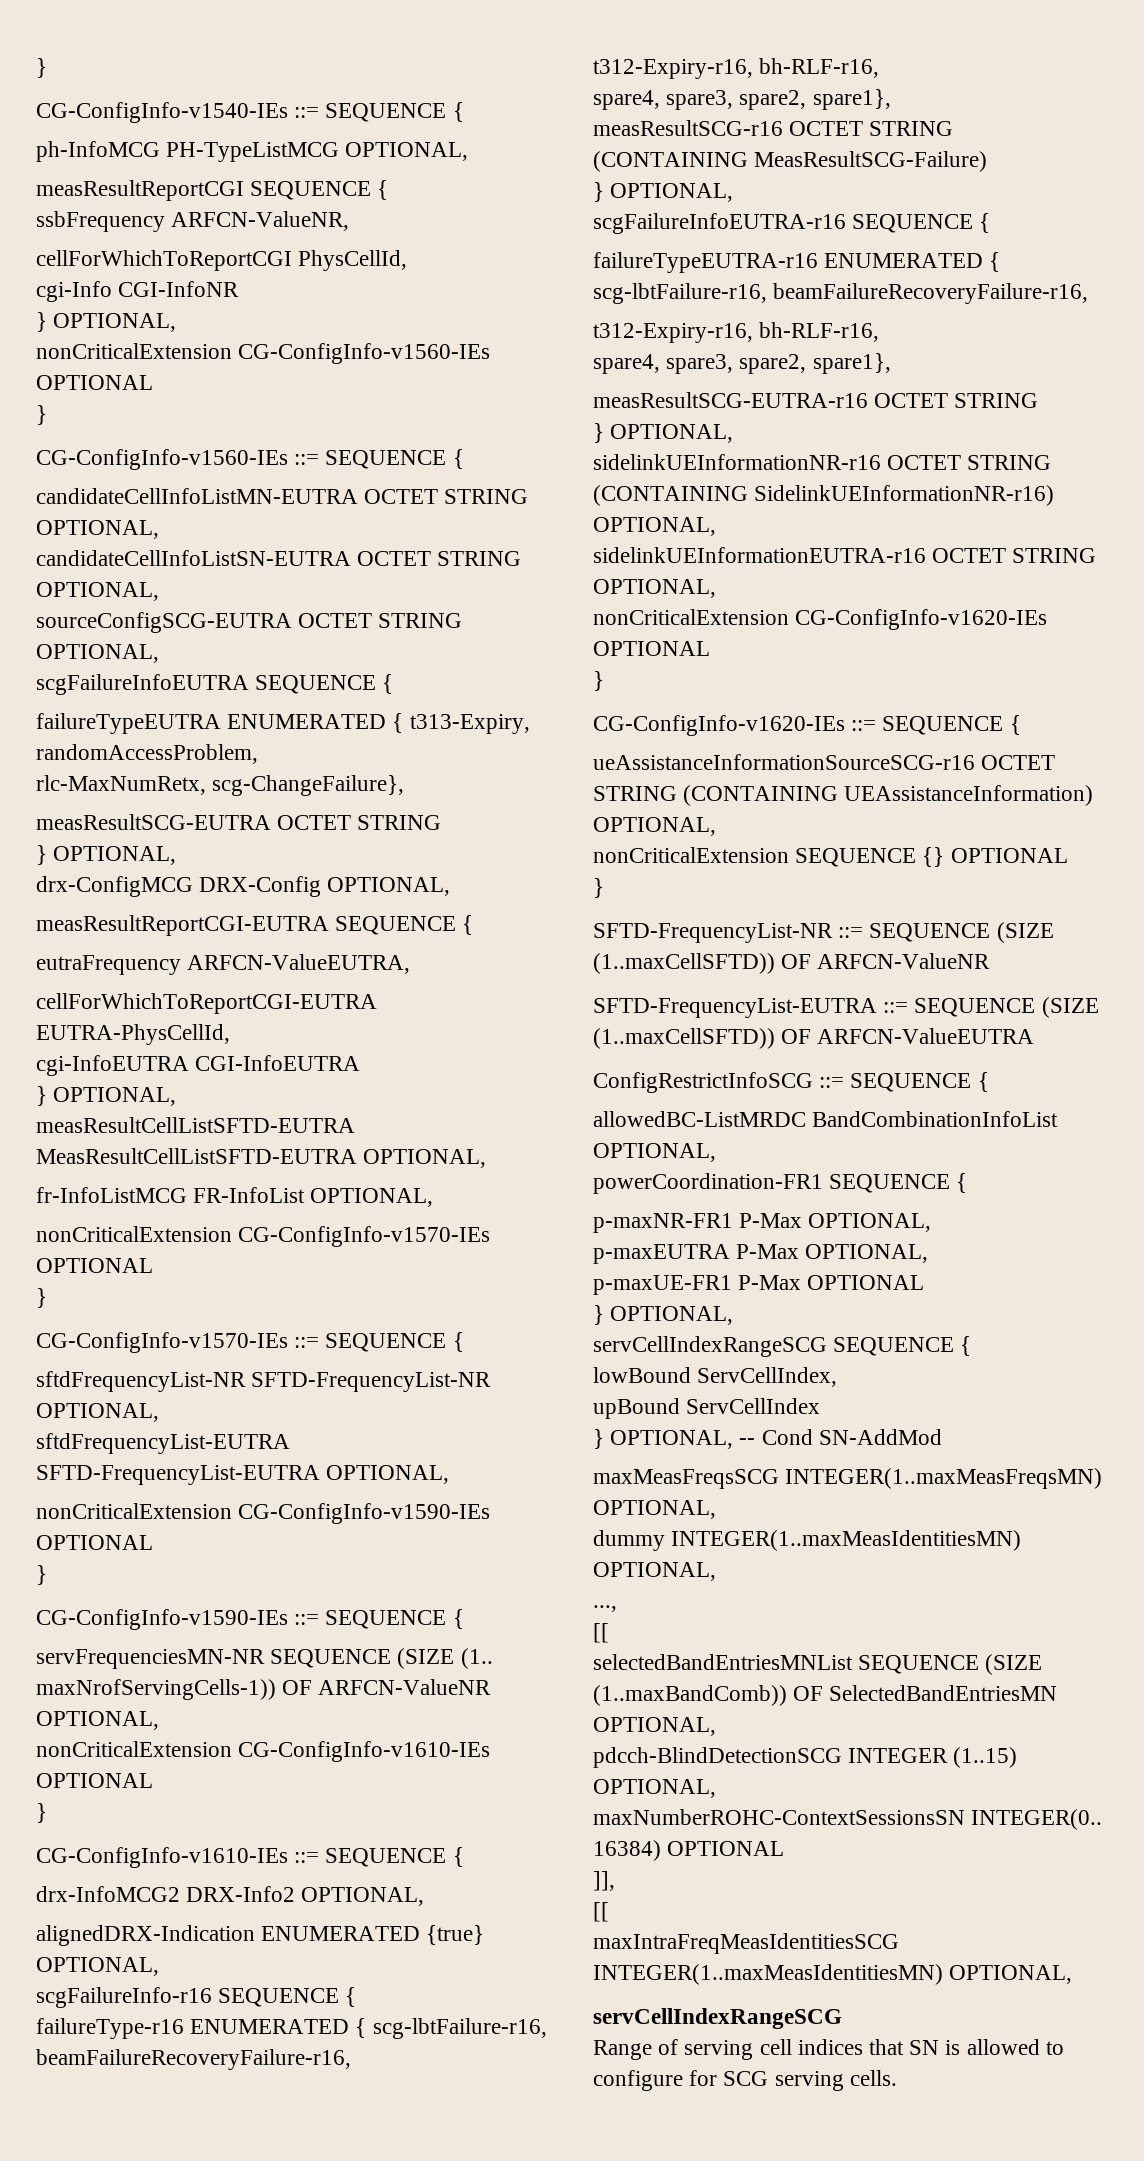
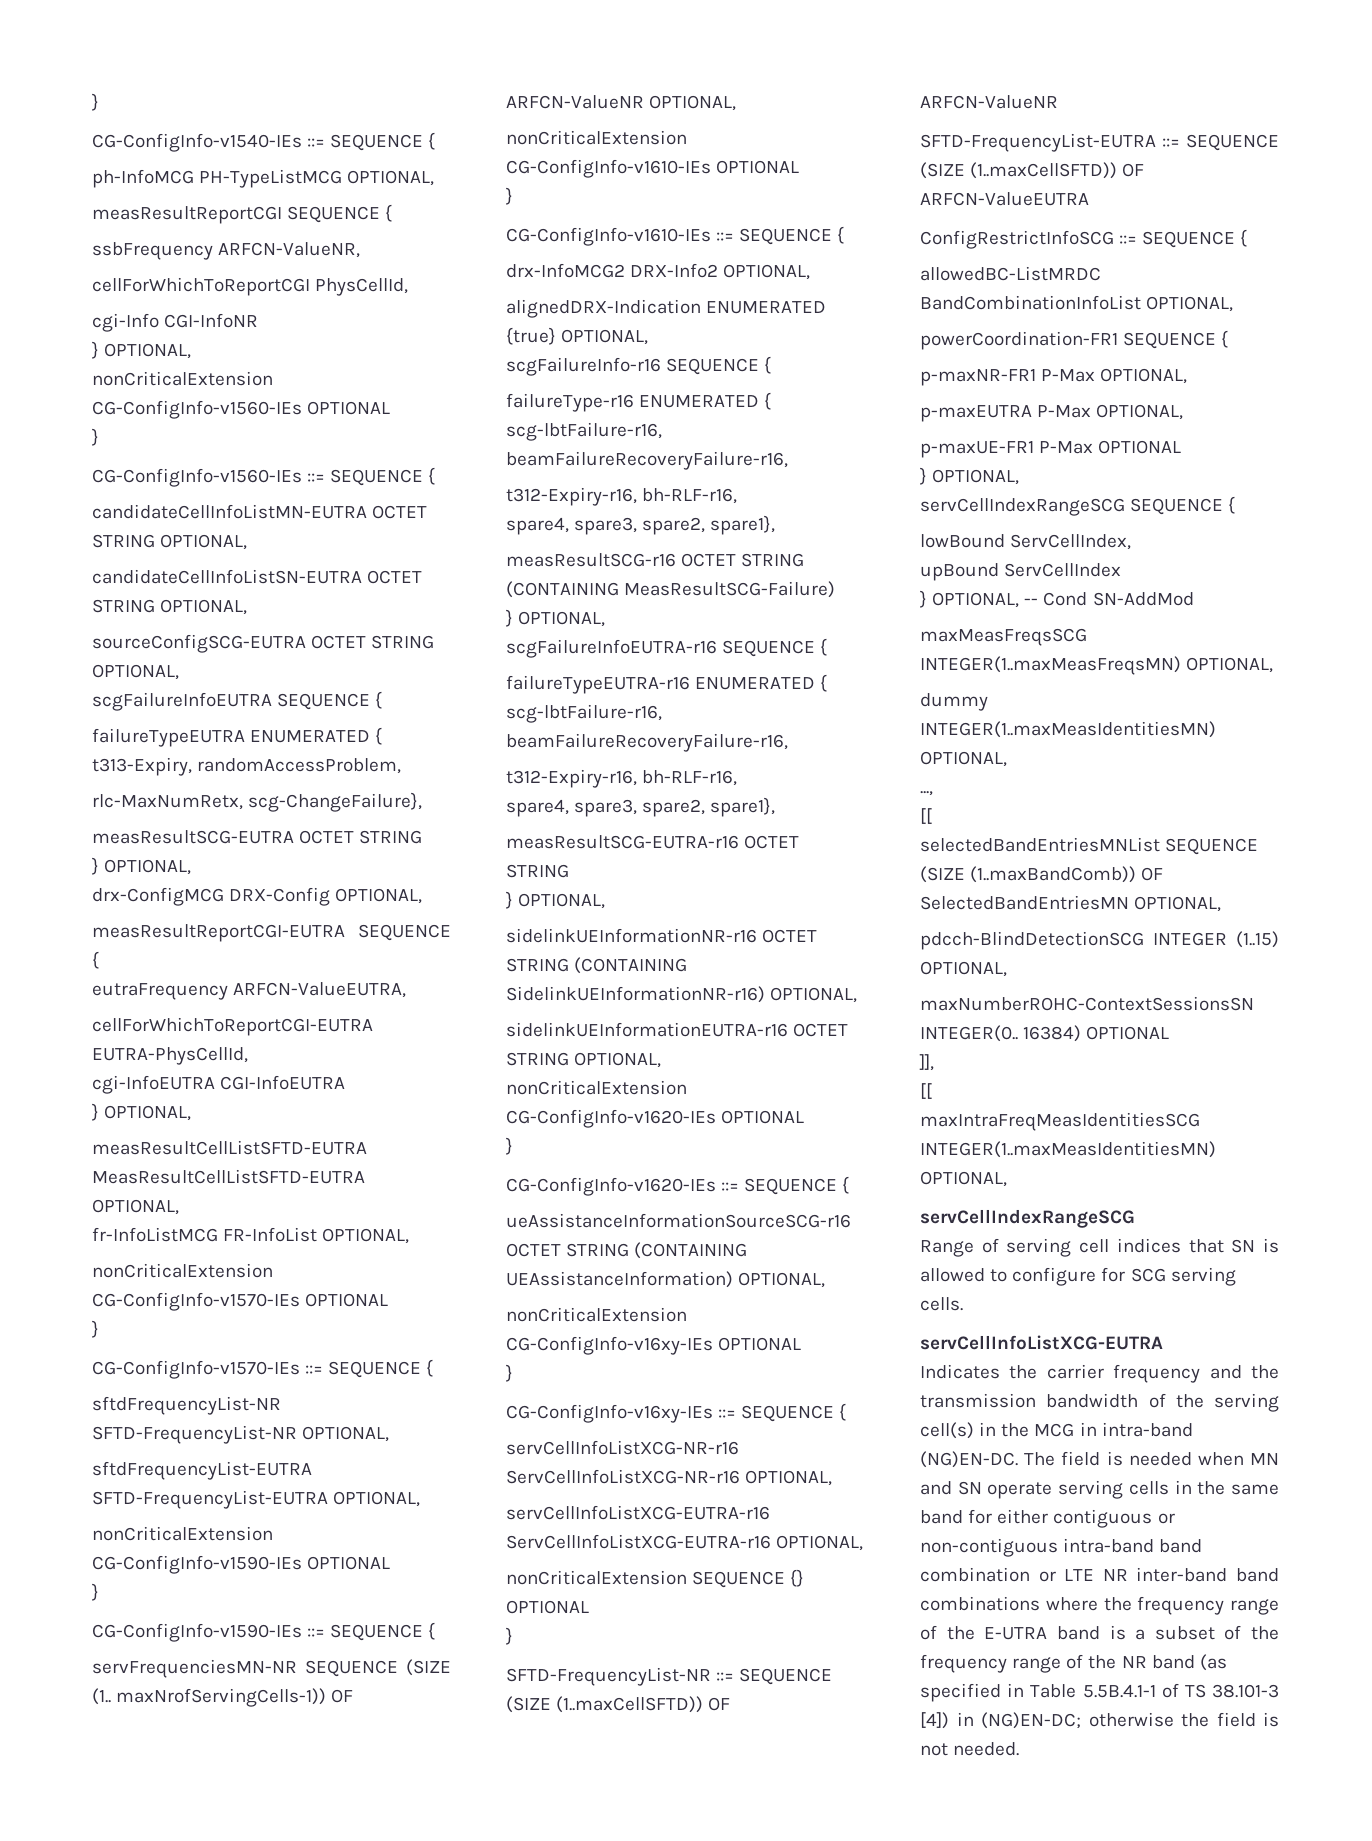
+ nonCriticalExtension CG-ConfigInfo-v16xy-IEs OPTIONAL
+ }
+ CG-ConfigInfo-v16xy-IEs ::= SEQUENCE {
+ servCellInfoListXCG-NR-r16 ServCellInfoListXCG-NR-r16 OPTIONAL,
+ servCellInfoListXCG-EUTRA-r16 ServCellInfoListXCG-EUTRA-r16 OPTIONAL,
+ servCellInfoListXCG-EUTRA
+ Indicates the carrier frequency and the transmission bandwidth of the serving cell(s) in the MCG in intra-band (NG)EN-DC. The field is needed when MN and SN operate serving cells in the same band for either contiguous or non-contiguous intra-band band combination or LTE NR inter-band band combinations where the frequency range of the E-UTRA band is a subset of the frequency range of the NR band (as specified in Table 5.5B.4.1-1 of TS 38.101-3 [4]) in (NG)EN-DC; otherwise the field is not needed.

